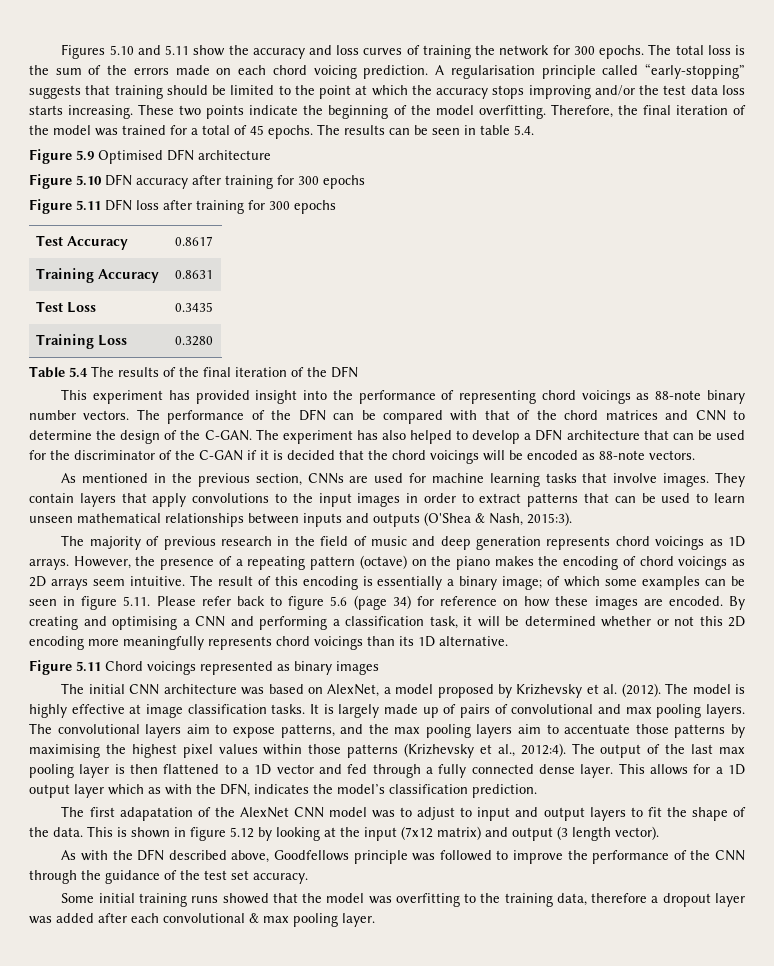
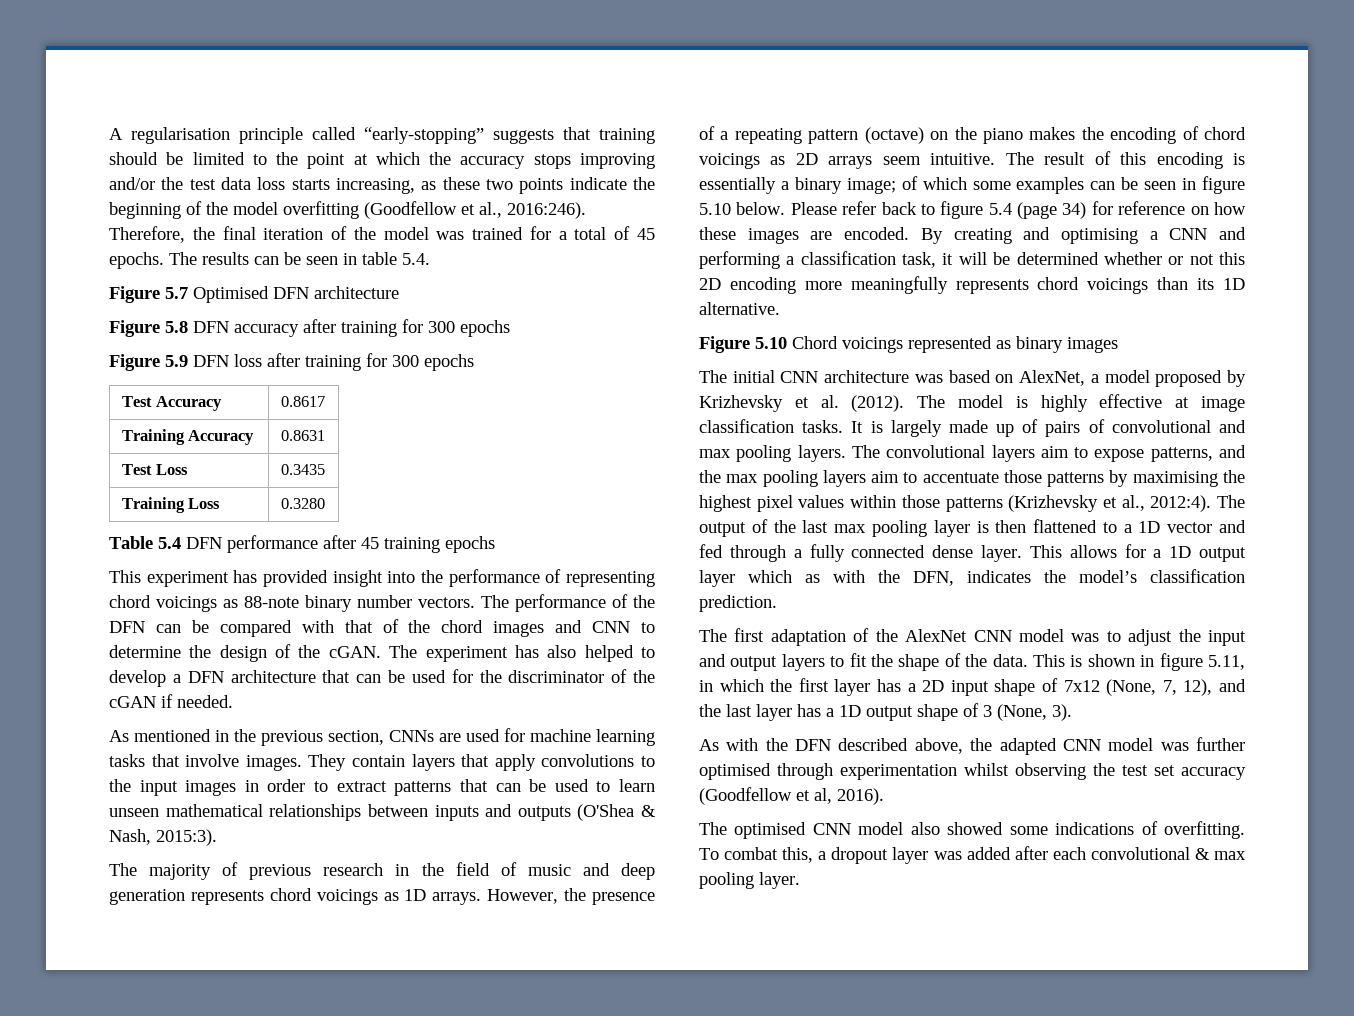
- Figures 5.10 and 5.11 show the accuracy and loss curves of training the network for 300 epochs. The total loss is the sum of the errors made on each chord voicing prediction. A regularisation principle called “early-stopping” suggests that training should be limited to the point at which the accuracy stops improving and/or the test data loss starts increasing. These two points indicate the beginning of the model overfitting.
+ A regularisation principle called “early-stopping” suggests that training should be limited to the point at which the accuracy stops improving and/or the test data loss starts increasing, as these two points indicate the beginning of the model overfitting (Goodfellow et al., 2016:246).
- Figure 5.9 Optimised DFN architecture
+ Figure 5.7 Optimised DFN architecture
- Figure 5.10 DFN accuracy after training for 300 epochs
+ Figure 5.8 DFN accuracy after training for 300 epochs
- Figure 5.11 DFN loss after training for 300 epochs
+ Figure 5.9 DFN loss after training for 300 epochs
- Table 5.4 The results of the final iteration of the DFN
+ Table 5.4 DFN performance after 45 training epochs
- The performance of the DFN can be compared with that of the chord matrices and CNN to determine the design of the C-GAN.
+ The performance of the DFN can be compared with that of the chord images and CNN to determine the design of the cGAN.
- The experiment has also helped to develop a DFN architecture that can be used for the discriminator of the C-GAN if it is decided that the chord voicings will be encoded as 88-note vectors.
+ The experiment has also helped to develop a DFN architecture that can be used for the discriminator of the cGAN if needed.
- The result of this encoding is essentially a binary image; of which some examples can be seen in figure 5.11. Please refer back to figure 5.6 (page 34) for reference on how these images are encoded.
+ The result of this encoding is essentially a binary image; of which some examples can be seen in figure 5.10 below. Please refer back to figure 5.4 (page 34) for reference on how these images are encoded.
- Figure 5.11 Chord voicings represented as binary images
+ Figure 5.10 Chord voicings represented as binary images
- The first adapatation of the AlexNet CNN model was to adjust to input and output layers to fit the shape of the data.
+ The first adaptation of the AlexNet CNN model was to adjust the input and output layers to fit the shape of the data.
- This is shown in figure 5.12 by looking at the input (7x12 matrix) and output (3 length vector).
+ This is shown in figure 5.11, in which the first layer has a 2D input shape of 7x12 (None, 7, 12), and the last layer has a 1D output shape of 3 (None, 3).
- As with the DFN described above, Goodfellows principle was followed to improve the performance of the CNN through the guidance of the test set accuracy.
- Some initial training runs showed that the model was overfitting to the training data, therefore a dropout layer was added after each convolutional & max pooling layer.
+ As with the DFN described above, the adapted CNN model was further optimised through experimentation whilst observing the test set accuracy (Goodfellow et al, 2016).
+ The optimised CNN model also showed some indications of overfitting. To combat this, a dropout layer was added after each convolutional & max pooling layer.

